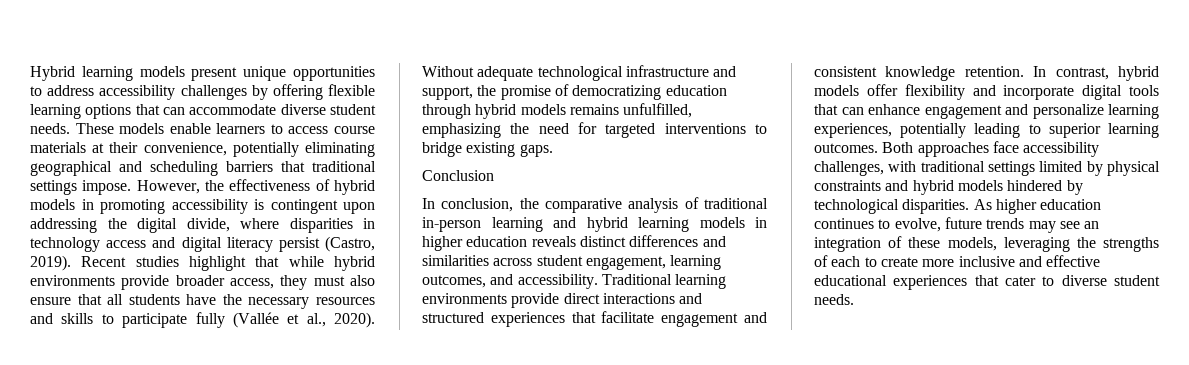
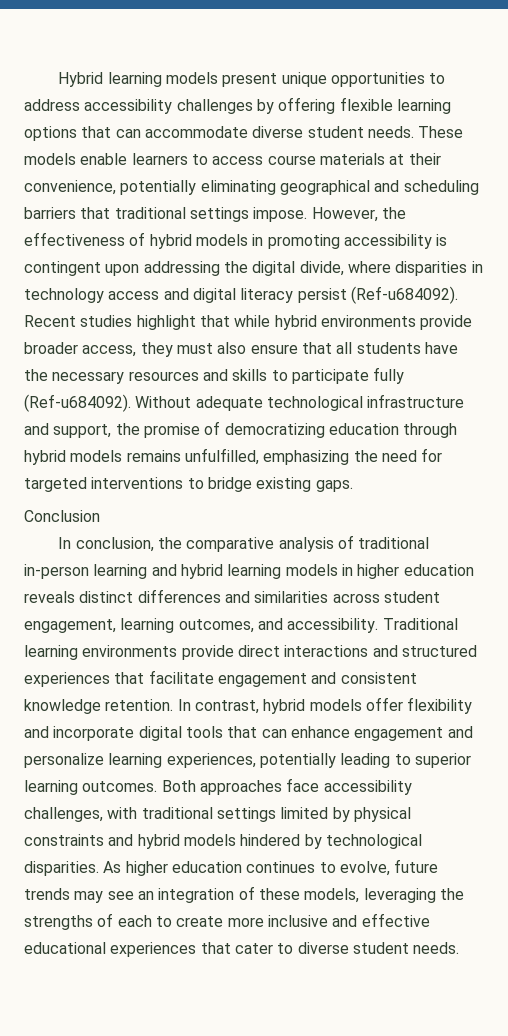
- However, the effectiveness of hybrid models in promoting accessibility is contingent upon addressing the digital divide, where disparities in technology access and digital literacy persist (Castro, 2019).
+ However, the effectiveness of hybrid models in promoting accessibility is contingent upon addressing the digital divide, where disparities in technology access and digital literacy persist (Ref-u684092).
- Recent studies highlight that while hybrid environments provide broader access, they must also ensure that all students have the necessary resources and skills to participate fully (Vallée et al., 2020).
+ Recent studies highlight that while hybrid environments provide broader access, they must also ensure that all students have the necessary resources and skills to participate fully (Ref-u684092).

